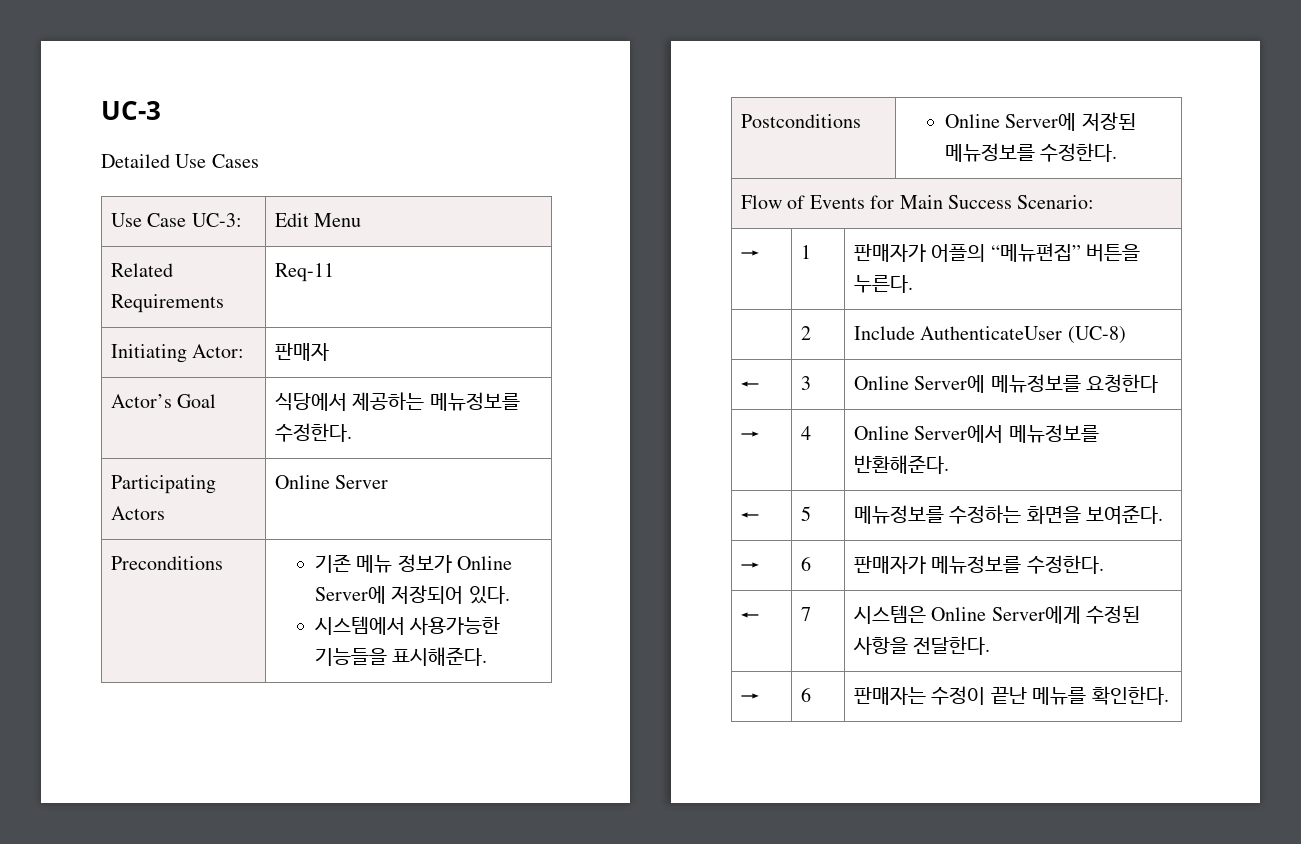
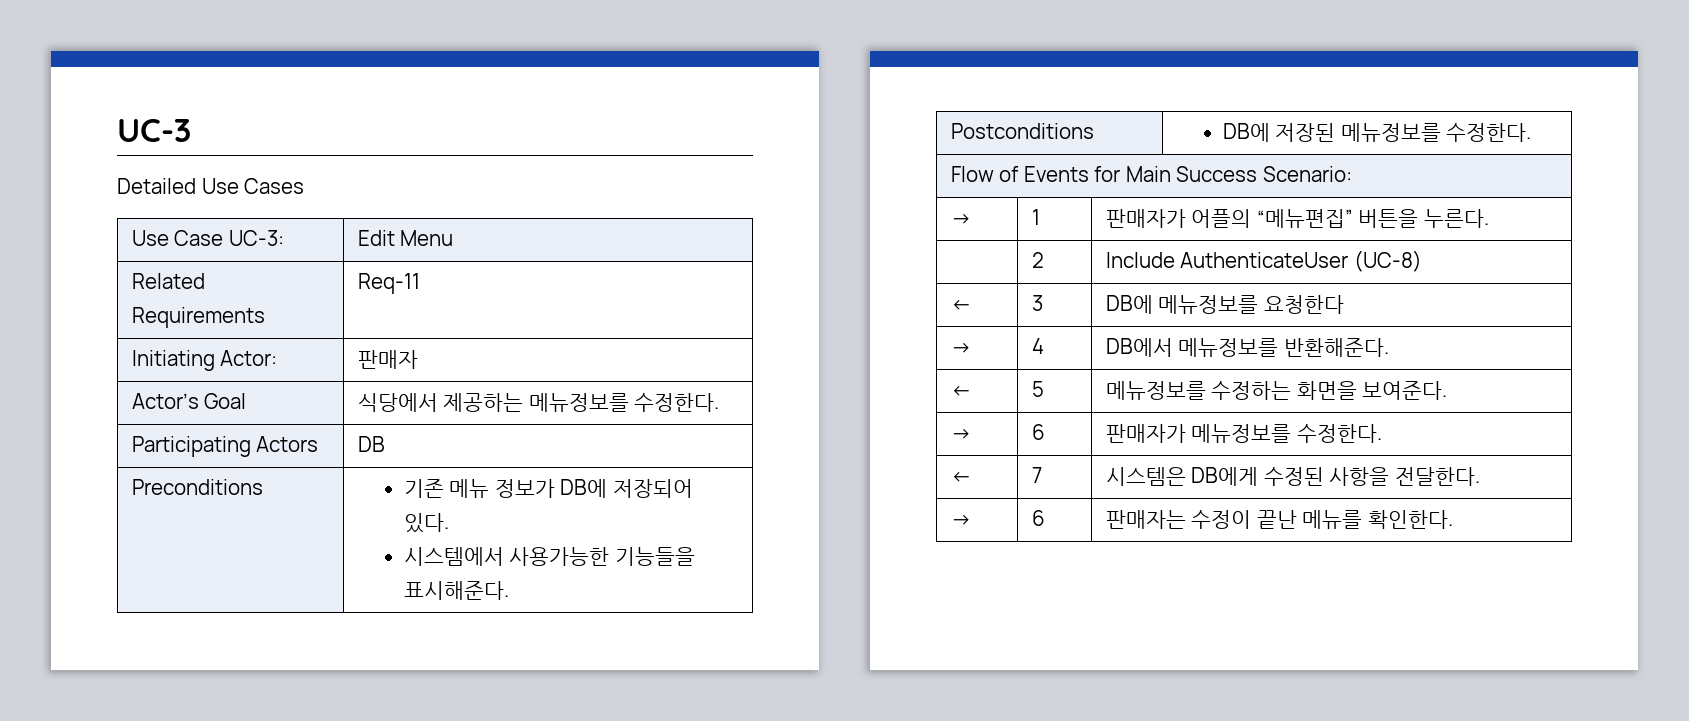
- Participating Actors | Online Server
+ Participating Actors | DB
- Preconditions | 기존 메뉴 정보가 Online Server에 저장되어 있다.
+ Preconditions | 기존 메뉴 정보가 DB에 저장되어 있다.
- Postconditions | Online Server에 저장된 메뉴정보를 수정한다.
+ Postconditions | DB에 저장된 메뉴정보를 수정한다.
- ← | 3 | Online Server에 메뉴정보를 요청한다
+ ← | 3 | DB에 메뉴정보를 요청한다
- → | 4 | Online Server에서 메뉴정보를 반환해준다.
+ → | 4 | DB에서 메뉴정보를 반환해준다.
- ← | 7 | 시스템은 Online Server에게 수정된 사항을 전달한다.
+ ← | 7 | 시스템은 DB에게 수정된 사항을 전달한다.

